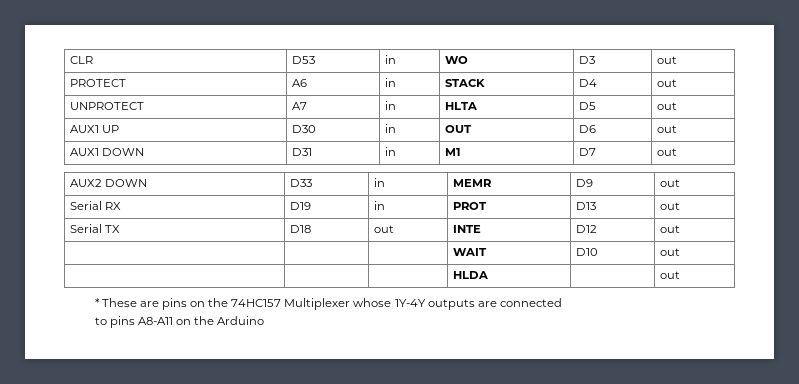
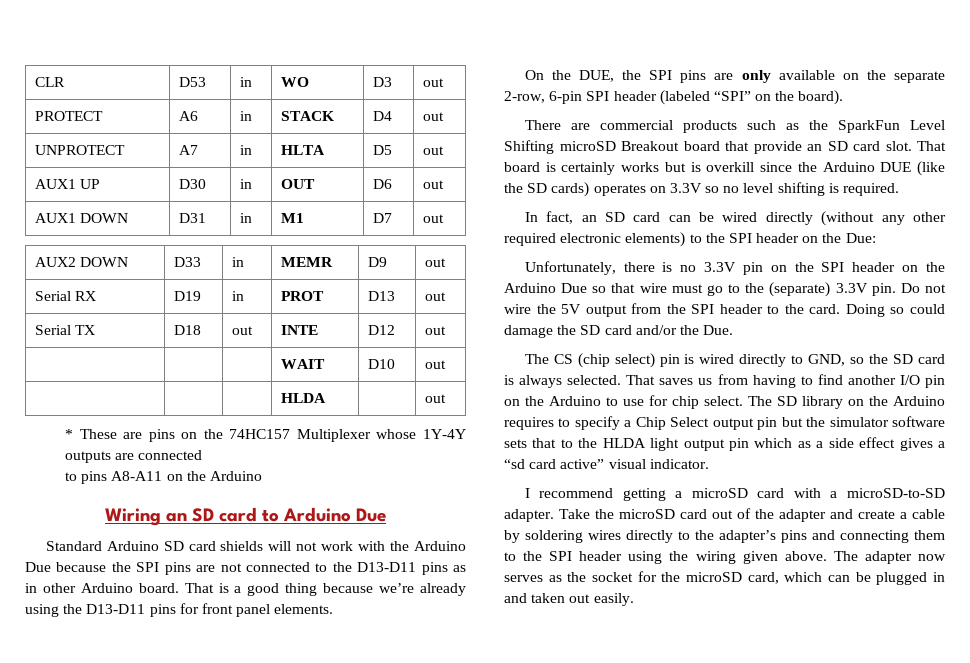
+ Wiring an SD card to Arduino Due
+ Standard Arduino SD card shields will not work with the Arduino Due because the SPI pins are not connected to the D13-D11 pins as in other Arduino board. That is a good thing because we’re already using the D13-D11 pins for front panel elements.
+ On the DUE, the SPI pins are only available on the separate 2-row, 6-pin SPI header (labeled “SPI” on the board).
+ There are commercial products such as the SparkFun Level Shifting microSD Breakout board that provide an SD card slot. That board is certainly works but is overkill since the Arduino DUE (like the SD cards) operates on 3.3V so no level shifting is required.
+ In fact, an SD card can be wired directly (without any other required electronic elements) to the SPI header on the Due:
+ Unfortunately, there is no 3.3V pin on the SPI header on the Arduino Due so that wire must go to the (separate) 3.3V pin. Do not wire the 5V output from the SPI header to the card. Doing so could damage the SD card and/or the Due.
+ The CS (chip select) pin is wired directly to GND, so the SD card is always selected. That saves us from having to find another I/O pin on the Arduino to use for chip select. The SD library on the Arduino requires to specify a Chip Select output pin but the simulator software sets that to the HLDA light output pin which as a side effect gives a “sd card active” visual indicator.
+ I recommend getting a microSD card with a microSD-to-SD adapter. Take the microSD card out of the adapter and create a cable by soldering wires directly to the adapter’s pins and connecting them to the SPI header using the wiring given above. The adapter now serves as the socket for the microSD card, which can be plugged in and taken out easily.

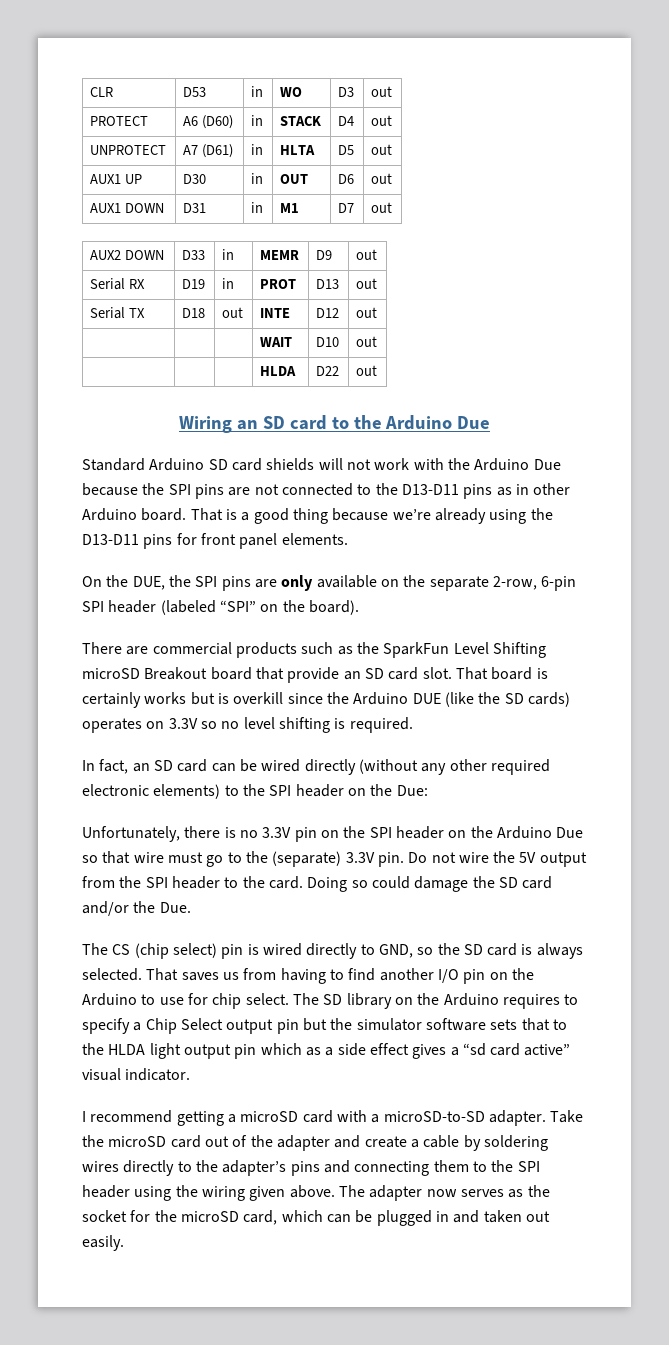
- PROTECT | A6 | in | STACK | D4 | out
+ PROTECT | A6 (D60) | in | STACK | D4 | out
- UNPROTECT | A7 | in | HLTA | D5 | out
+ UNPROTECT | A7 (D61) | in | HLTA | D5 | out
- | | | HLDA | | out
- * These are pins on the 74HC157 Multiplexer whose 1Y-4Y outputs are connected
- to pins A8-A11 on the Arduino
+ | | | HLDA | D22 | out
- Wiring an SD card to Arduino Due
+ Wiring an SD card to the Arduino Due

